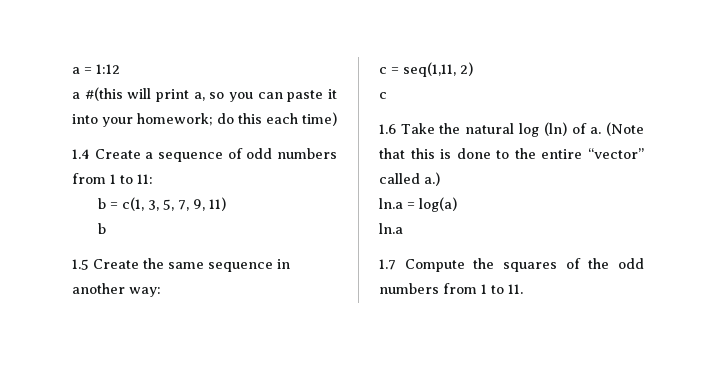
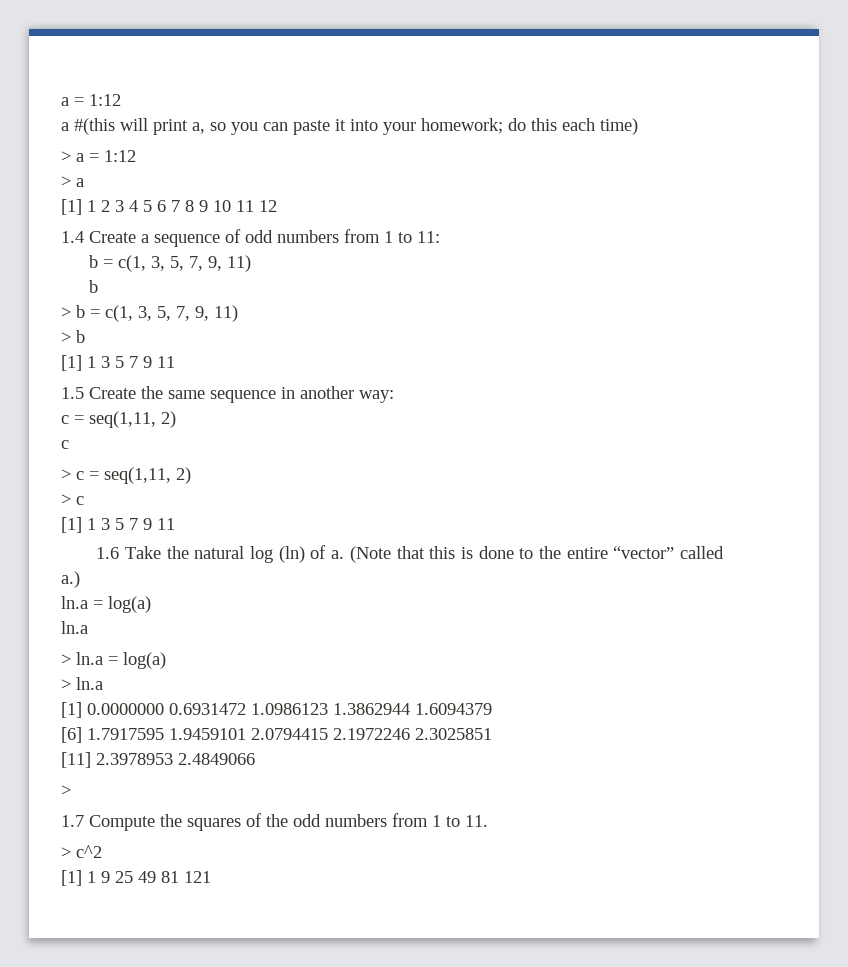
+ > a = 1:12
+ > a
+ [1] 1 2 3 4 5 6 7 8 9 10 11 12
+ > b = c(1, 3, 5, 7, 9, 11)
+ > b
+ [1] 1 3 5 7 9 11
+ > c = seq(1,11, 2)
+ > c
+ [1] 1 3 5 7 9 11
+ > ln.a = log(a)
+ > ln.a
+ [1] 0.0000000 0.6931472 1.0986123 1.3862944 1.6094379
+ [6] 1.7917595 1.9459101 2.0794415 2.1972246 2.3025851
+ [11] 2.3978953 2.4849066
+ >
+ > c^2
+ [1] 1 9 25 49 81 121

